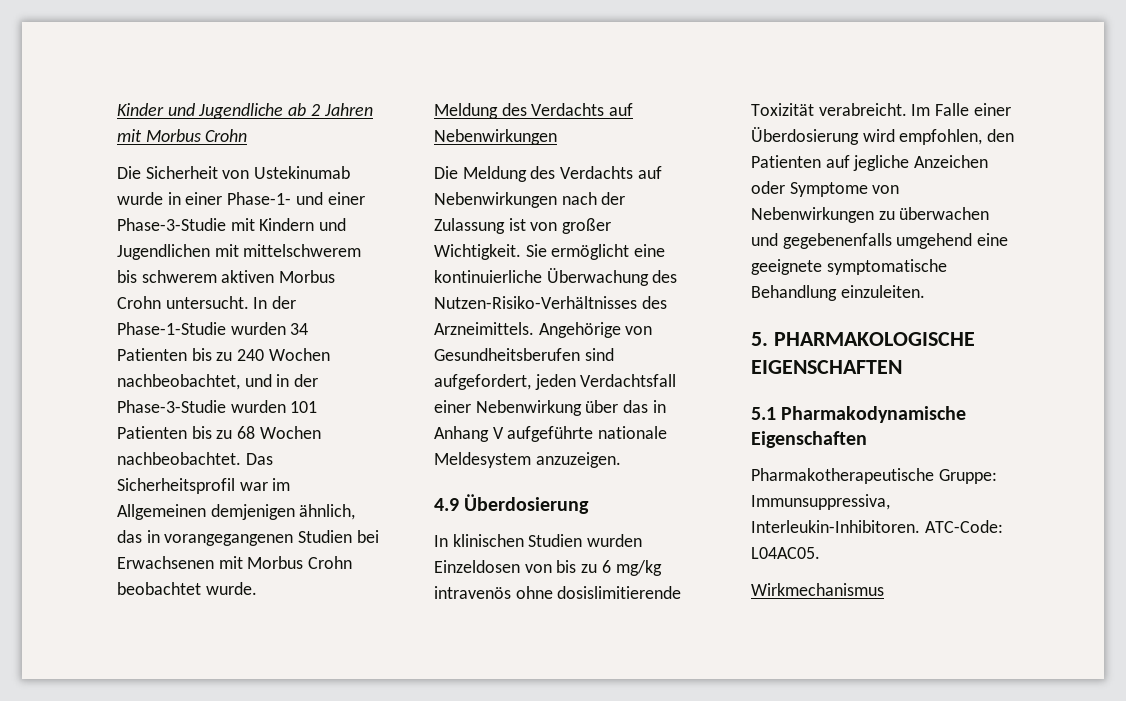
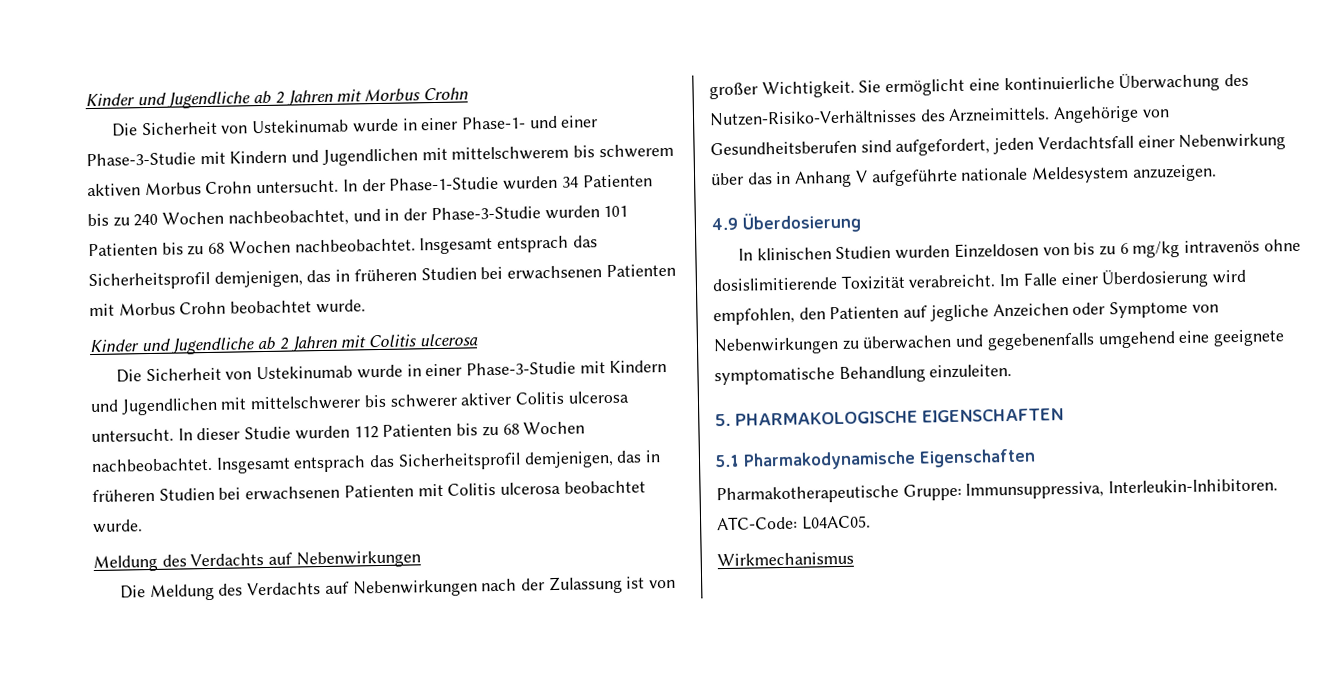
- Das Sicherheitsprofil war im Allgemeinen demjenigen ähnlich, das in vorangegangenen Studien bei Erwachsenen mit Morbus Crohn beobachtet wurde.
+ Insgesamt entsprach das Sicherheitsprofil demjenigen, das in früheren Studien bei erwachsenen Patienten mit Morbus Crohn beobachtet wurde.
+ Kinder und Jugendliche ab 2 Jahren mit Colitis ulcerosa
+ Die Sicherheit von Ustekinumab wurde in einer Phase-3-Studie mit Kindern und Jugendlichen mit mittelschwerer bis schwerer aktiver Colitis ulcerosa untersucht. In dieser Studie wurden 112 Patienten bis zu 68 Wochen nachbeobachtet. Insgesamt entsprach das Sicherheitsprofil demjenigen, das in früheren Studien bei erwachsenen Patienten mit Colitis ulcerosa beobachtet wurde.

